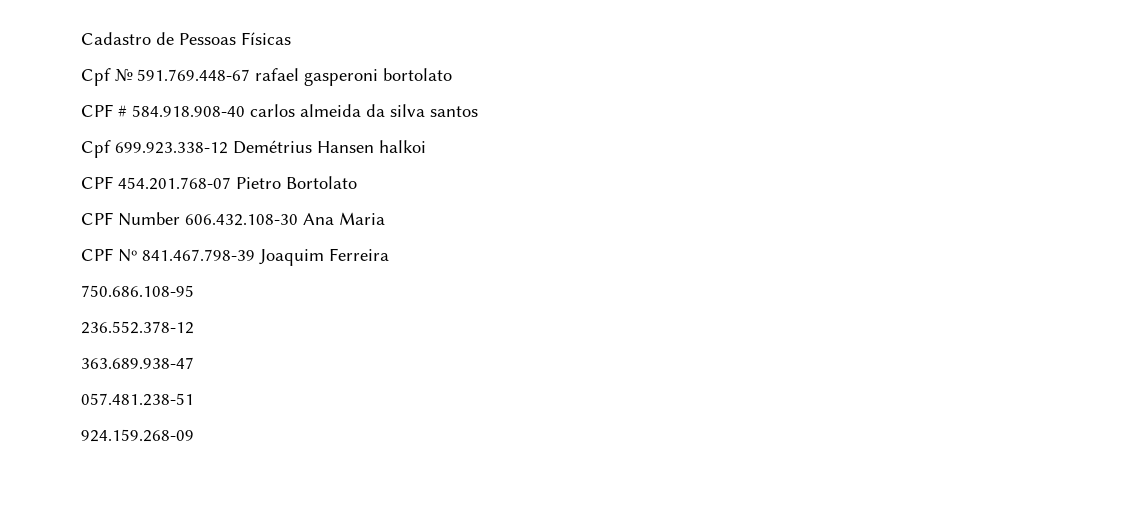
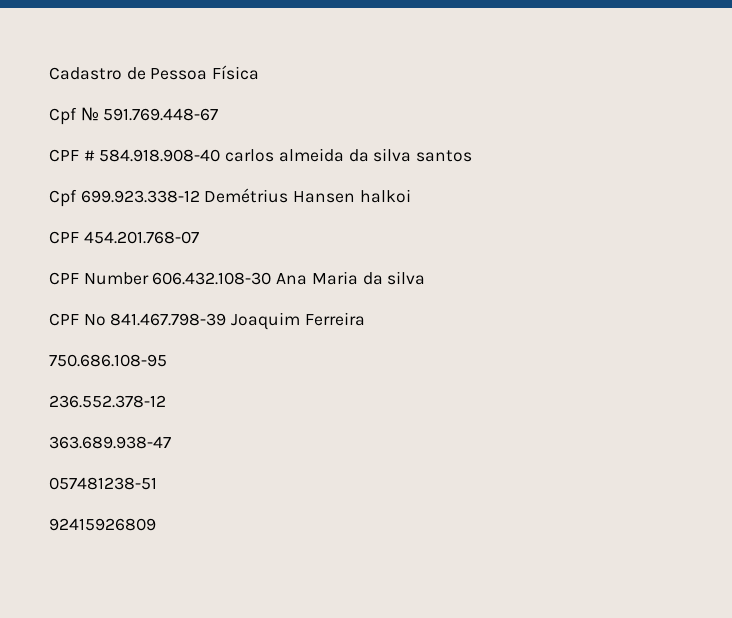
- Cadastro de Pessoas Físicas
+ Cadastro de Pessoa Física
- Cpf № 591.769.448-67 rafael gasperoni bortolato
+ Cpf № 591.769.448-67
- CPF 454.201.768-07 Pietro Bortolato
+ CPF 454.201.768-07
- CPF Number 606.432.108-30 Ana Maria
+ CPF Number 606.432.108-30 Ana Maria da silva
- 057.481.238-51
- 924.159.268-09
+ 057481238-51
+ 92415926809

